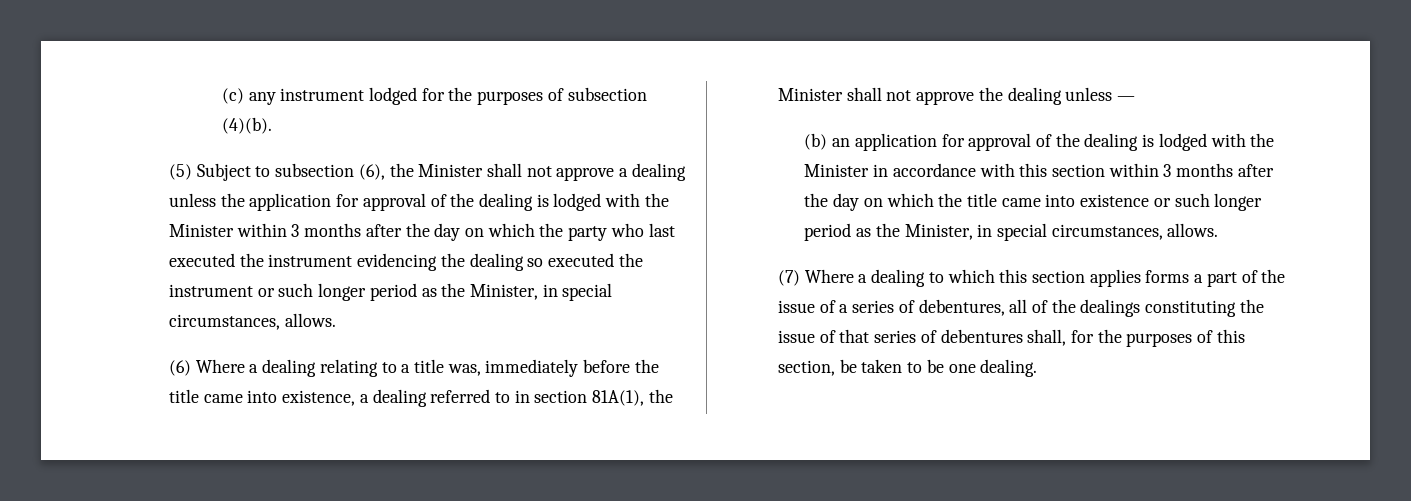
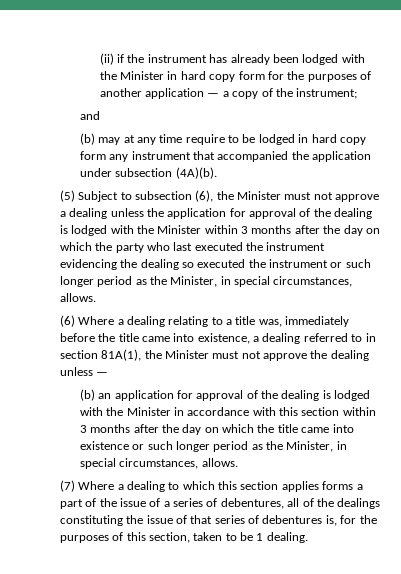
- (c) any instrument lodged for the purposes of subsection (4)(b).
+ (ii) if the instrument has already been lodged with the Minister in hard copy form for the purposes of another application — a copy of the instrument;
+ and
+ (b) may at any time require to be lodged in hard copy form any instrument that accompanied the application under subsection (4A)(b).
- (5) Subject to subsection (6), the Minister shall not approve a dealing unless the application for approval of the dealing is lodged with the Minister within 3 months after the day on which the party who last executed the instrument evidencing the dealing so executed the instrument or such longer period as the Minister, in special circumstances, allows.
+ (5) Subject to subsection (6), the Minister must not approve a dealing unless the application for approval of the dealing is lodged with the Minister within 3 months after the day on which the party who last executed the instrument evidencing the dealing so executed the instrument or such longer period as the Minister, in special circumstances, allows.
- (6) Where a dealing relating to a title was, immediately before the title came into existence, a dealing referred to in section 81A(1), the Minister shall not approve the dealing unless —
+ (6) Where a dealing relating to a title was, immediately before the title came into existence, a dealing referred to in section 81A(1), the Minister must not approve the dealing unless —
- (7) Where a dealing to which this section applies forms a part of the issue of a series of debentures, all of the dealings constituting the issue of that series of debentures shall, for the purposes of this section, be taken to be one dealing.
+ (7) Where a dealing to which this section applies forms a part of the issue of a series of debentures, all of the dealings constituting the issue of that series of debentures is, for the purposes of this section, taken to be 1 dealing.

